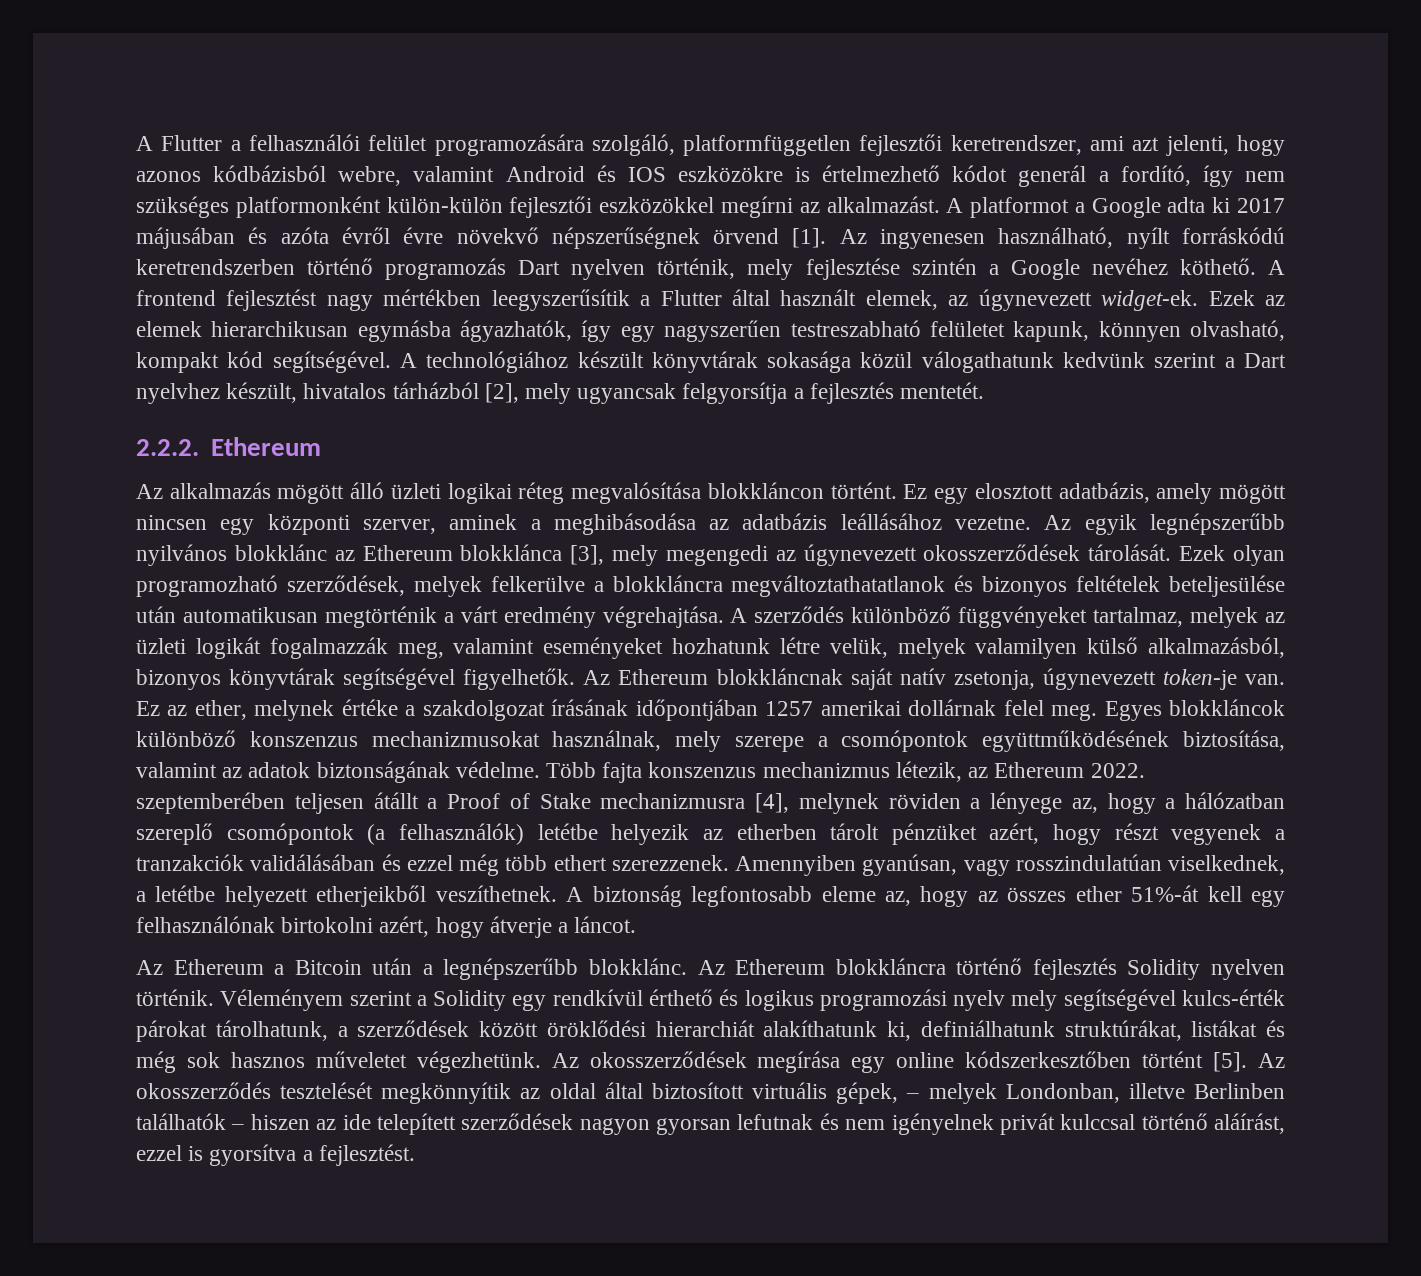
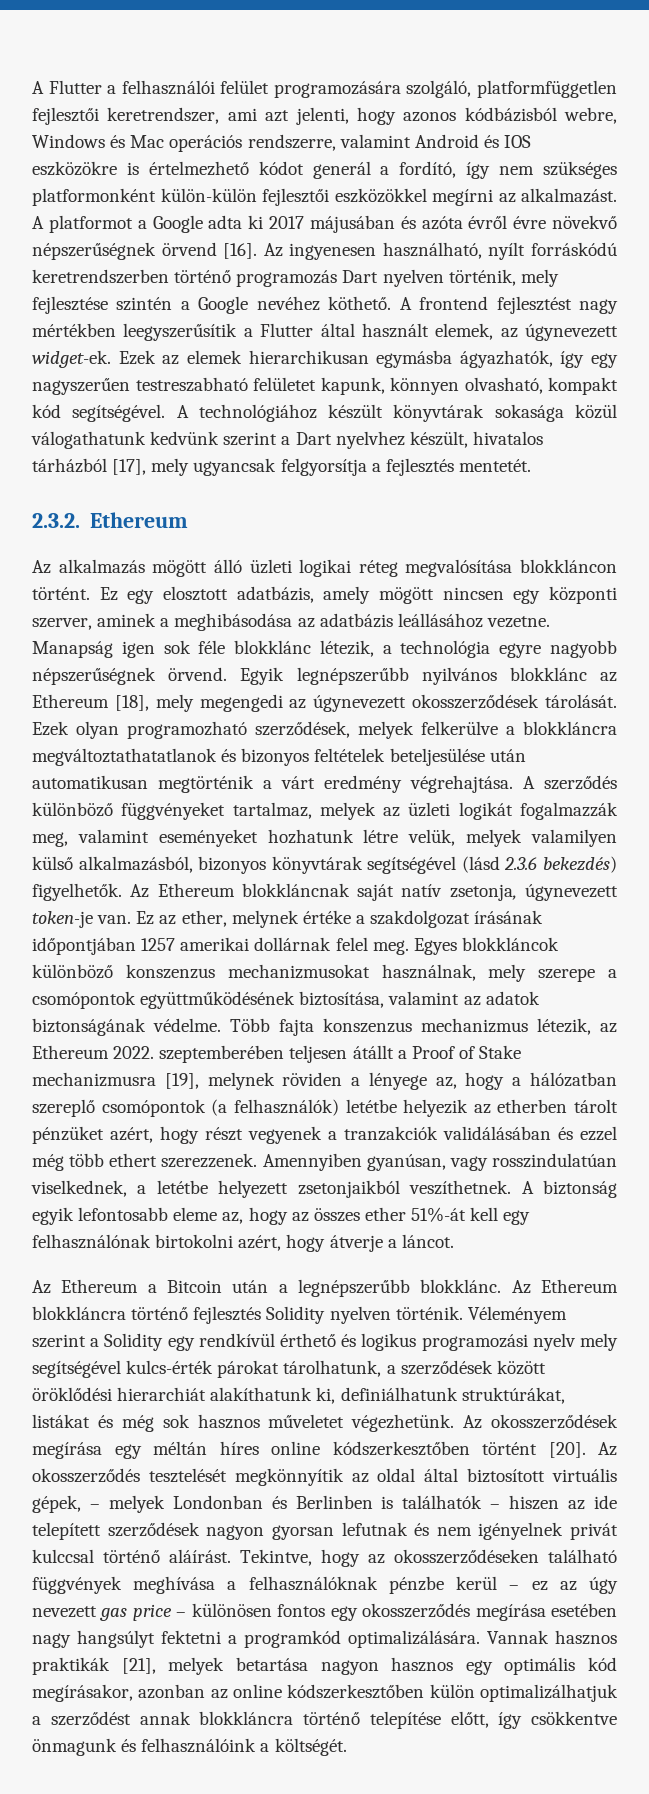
- A Flutter a felhasználói felület programozására szolgáló, platformfüggetlen fejlesztői keretrendszer, ami azt jelenti, hogy azonos kódbázisból webre, valamint Android és IOS eszközökre is értelmezhető kódot generál a fordító, így nem szükséges platformonként külön-külön fejlesztői eszközökkel megírni az alkalmazást.
+ A Flutter a felhasználói felület programozására szolgáló, platformfüggetlen fejlesztői keretrendszer, ami azt jelenti, hogy azonos kódbázisból webre, Windows és Mac operációs rendszerre, valamint Android és IOS eszközökre is értelmezhető kódot generál a fordító, így nem szükséges platformonként külön-külön fejlesztői eszközökkel megírni az alkalmazást.
- A platformot a Google adta ki 2017 májusában és azóta évről évre növekvő népszerűségnek örvend [1].
+ A platformot a Google adta ki 2017 májusában és azóta évről évre növekvő népszerűségnek örvend [16].
- A technológiához készült könyvtárak sokasága közül válogathatunk kedvünk szerint a Dart nyelvhez készült, hivatalos tárházból [2], mely ugyancsak felgyorsítja a fejlesztés mentetét.
+ A technológiához készült könyvtárak sokasága közül válogathatunk kedvünk szerint a Dart nyelvhez készült, hivatalos tárházból [17], mely ugyancsak felgyorsítja a fejlesztés mentetét.
- 2.2.2. Ethereum
+ 2.3.2. Ethereum
- Az egyik legnépszerűbb nyilvános blokklánc az Ethereum blokklánca [3], mely megengedi az úgynevezett okosszerződések tárolását.
+ Manapság igen sok féle blokklánc létezik, a technológia egyre nagyobb népszerűségnek örvend. Egyik legnépszerűbb nyilvános blokklánc az Ethereum [18], mely megengedi az úgynevezett okosszerződések tárolását.
- A szerződés különböző függvényeket tartalmaz, melyek az üzleti logikát fogalmazzák meg, valamint eseményeket hozhatunk létre velük, melyek valamilyen külső alkalmazásból, bizonyos könyvtárak segítségével figyelhetők.
+ A szerződés különböző függvényeket tartalmaz, melyek az üzleti logikát fogalmazzák meg, valamint eseményeket hozhatunk létre velük, melyek valamilyen külső alkalmazásból, bizonyos könyvtárak segítségével (lásd 2.3.6 bekezdés) figyelhetők.
- Több fajta konszenzus mechanizmus létezik, az Ethereum 2022. szeptemberében teljesen átállt a Proof of Stake mechanizmusra [4], melynek röviden a lényege az, hogy a hálózatban szereplő csomópontok (a felhasználók) letétbe helyezik az etherben tárolt pénzüket azért, hogy részt vegyenek a tranzakciók validálásában és ezzel még több ethert szerezzenek.
+ Több fajta konszenzus mechanizmus létezik, az Ethereum 2022. szeptemberében teljesen átállt a Proof of Stake mechanizmusra [19], melynek röviden a lényege az, hogy a hálózatban szereplő csomópontok (a felhasználók) letétbe helyezik az etherben tárolt pénzüket azért, hogy részt vegyenek a tranzakciók validálásában és ezzel még több ethert szerezzenek.
- Amennyiben gyanúsan, vagy rosszindulatúan viselkednek, a letétbe helyezett etherjeikből veszíthetnek.
+ Amennyiben gyanúsan, vagy rosszindulatúan viselkednek, a letétbe helyezett zsetonjaikból veszíthetnek.
- A biztonság legfontosabb eleme az, hogy az összes ether 51%-át kell egy felhasználónak birtokolni azért, hogy átverje a láncot.
+ A biztonság egyik lefontosabb eleme az, hogy az összes ether 51%-át kell egy felhasználónak birtokolni azért, hogy átverje a láncot.
- Az okosszerződések megírása egy online kódszerkesztőben történt [5].
+ Az okosszerződések megírása egy méltán híres online kódszerkesztőben történt [20].
- Az okosszerződés tesztelését megkönnyítik az oldal által biztosított virtuális gépek, – melyek Londonban, illetve Berlinben találhatók – hiszen az ide telepített szerződések nagyon gyorsan lefutnak és nem igényelnek privát kulccsal történő aláírást, ezzel is gyorsítva a fejlesztést.
+ Az okosszerződés tesztelését megkönnyítik az oldal által biztosított virtuális gépek, – melyek Londonban és Berlinben is találhatók – hiszen az ide telepített szerződések nagyon gyorsan lefutnak és nem igényelnek privát kulccsal történő aláírást. Tekintve, hogy az okosszerződéseken található függvények meghívása a felhasználóknak pénzbe kerül – ez az úgy nevezett gas price – különösen fontos egy okosszerződés megírása esetében nagy hangsúlyt fektetni a programkód optimalizálására. Vannak hasznos praktikák [21], melyek betartása nagyon hasznos egy optimális kód megírásakor, azonban az online kódszerkesztőben külön optimalizálhatjuk a szerződést annak blokkláncra történő telepítése előtt, így csökkentve önmagunk és felhasználóink a költségét.

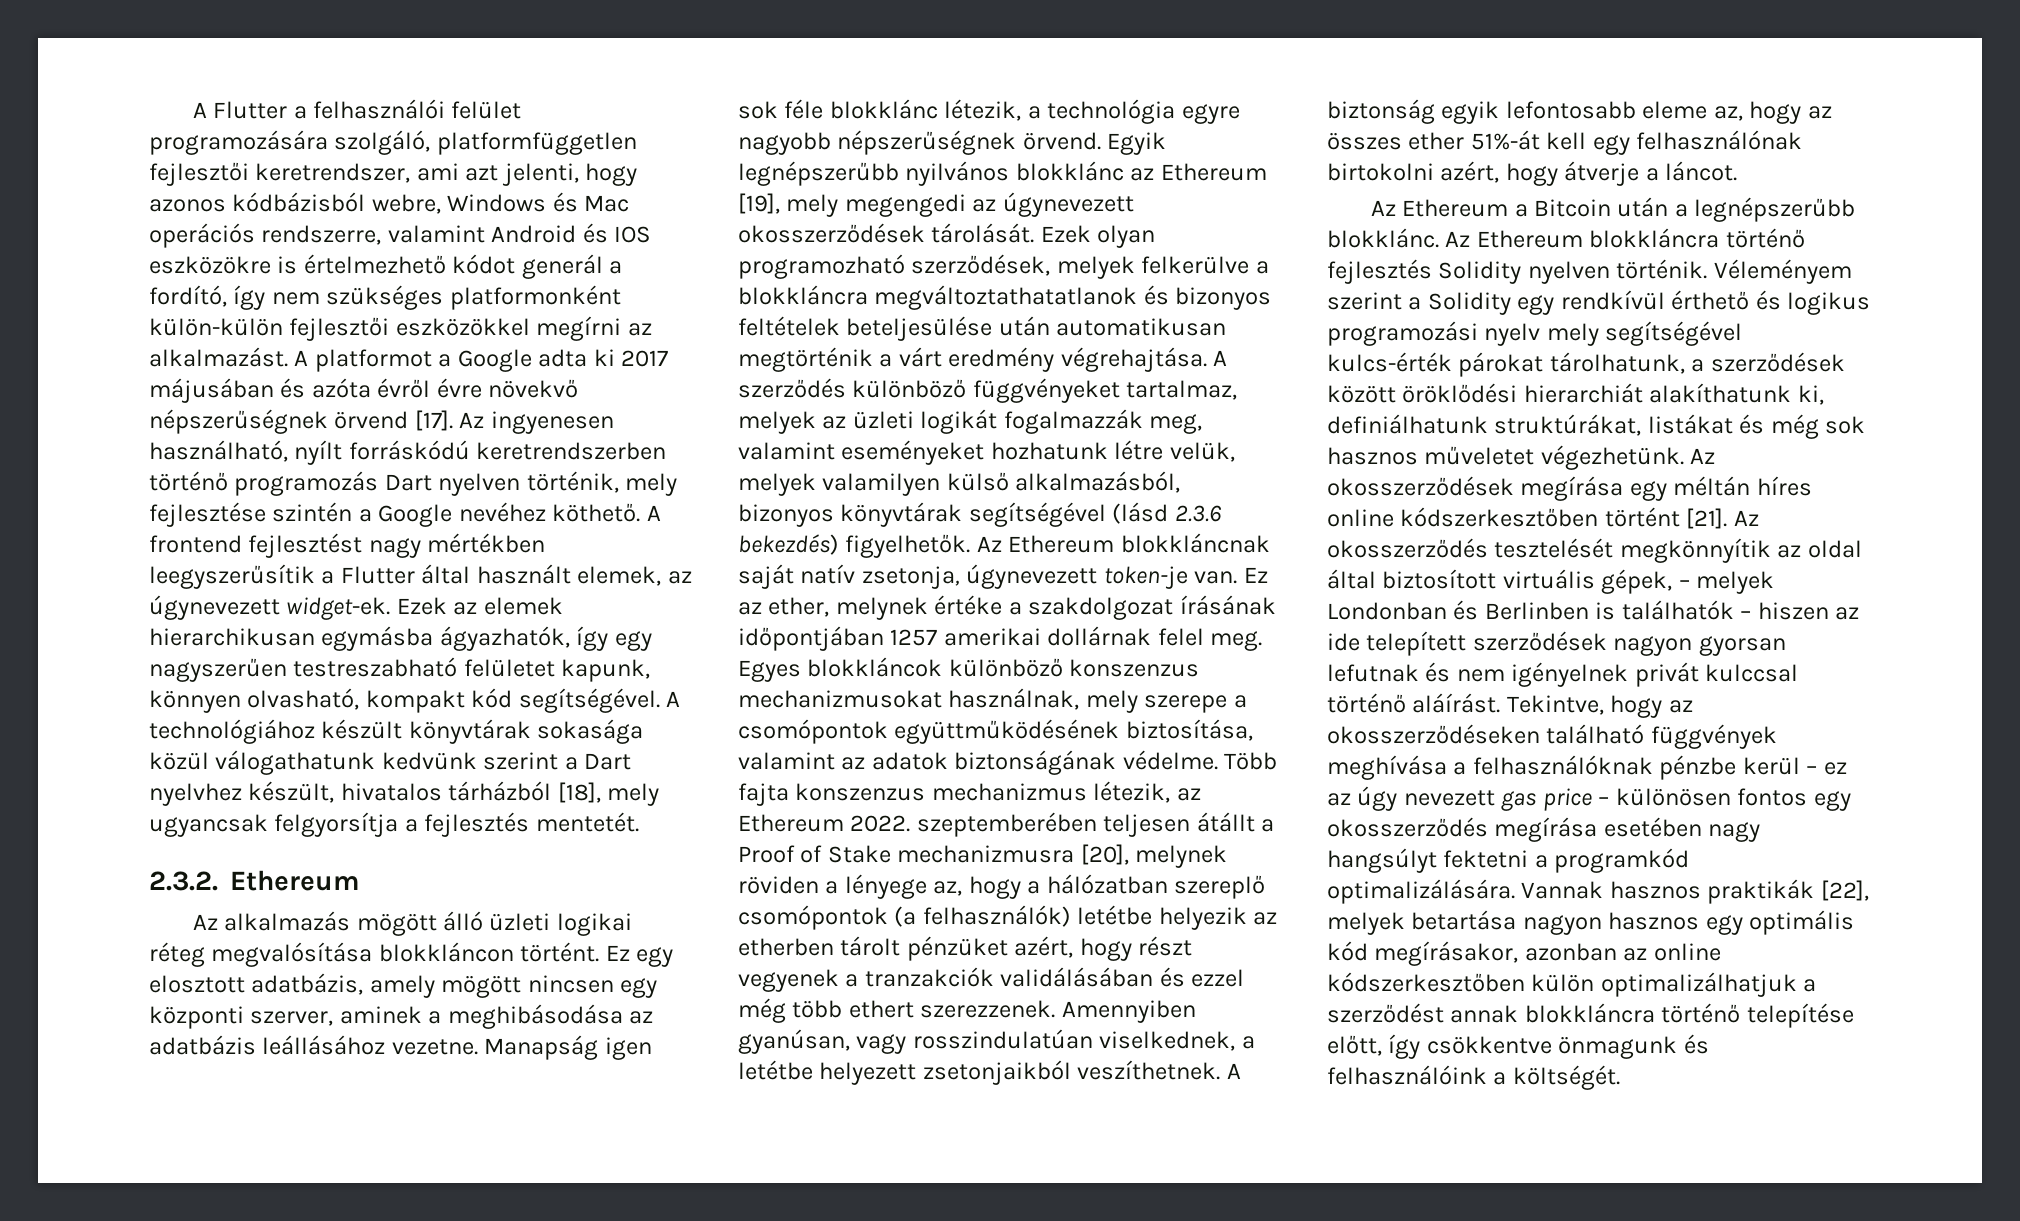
- A platformot a Google adta ki 2017 májusában és azóta évről évre növekvő népszerűségnek örvend [16].
+ A platformot a Google adta ki 2017 májusában és azóta évről évre növekvő népszerűségnek örvend [17].
- A technológiához készült könyvtárak sokasága közül válogathatunk kedvünk szerint a Dart nyelvhez készült, hivatalos tárházból [17], mely ugyancsak felgyorsítja a fejlesztés mentetét.
+ A technológiához készült könyvtárak sokasága közül válogathatunk kedvünk szerint a Dart nyelvhez készült, hivatalos tárházból [18], mely ugyancsak felgyorsítja a fejlesztés mentetét.
- Egyik legnépszerűbb nyilvános blokklánc az Ethereum [18], mely megengedi az úgynevezett okosszerződések tárolását.
+ Egyik legnépszerűbb nyilvános blokklánc az Ethereum [19], mely megengedi az úgynevezett okosszerződések tárolását.
- Több fajta konszenzus mechanizmus létezik, az Ethereum 2022. szeptemberében teljesen átállt a Proof of Stake mechanizmusra [19], melynek röviden a lényege az, hogy a hálózatban szereplő csomópontok (a felhasználók) letétbe helyezik az etherben tárolt pénzüket azért, hogy részt vegyenek a tranzakciók validálásában és ezzel még több ethert szerezzenek.
+ Több fajta konszenzus mechanizmus létezik, az Ethereum 2022. szeptemberében teljesen átállt a Proof of Stake mechanizmusra [20], melynek röviden a lényege az, hogy a hálózatban szereplő csomópontok (a felhasználók) letétbe helyezik az etherben tárolt pénzüket azért, hogy részt vegyenek a tranzakciók validálásában és ezzel még több ethert szerezzenek.
- Az okosszerződések megírása egy méltán híres online kódszerkesztőben történt [20].
+ Az okosszerződések megírása egy méltán híres online kódszerkesztőben történt [21].
- Vannak hasznos praktikák [21], melyek betartása nagyon hasznos egy optimális kód megírásakor, azonban az online kódszerkesztőben külön optimalizálhatjuk a szerződést annak blokkláncra történő telepítése előtt, így csökkentve önmagunk és felhasználóink a költségét.
+ Vannak hasznos praktikák [22], melyek betartása nagyon hasznos egy optimális kód megírásakor, azonban az online kódszerkesztőben külön optimalizálhatjuk a szerződést annak blokkláncra történő telepítése előtt, így csökkentve önmagunk és felhasználóink a költségét.

